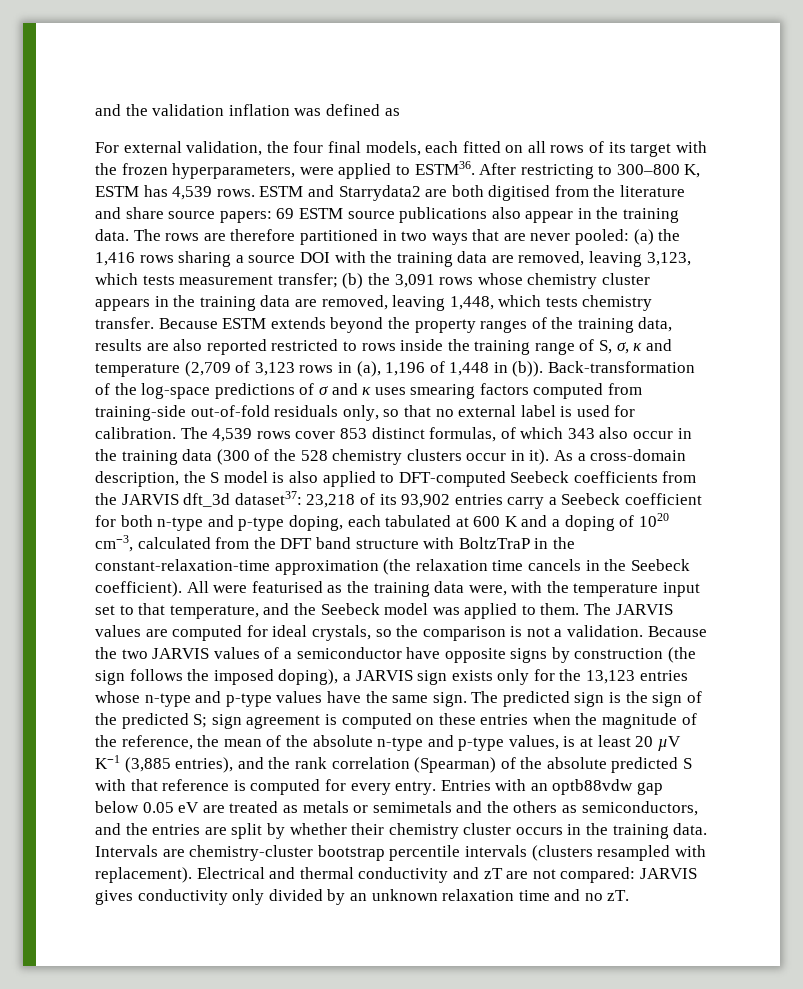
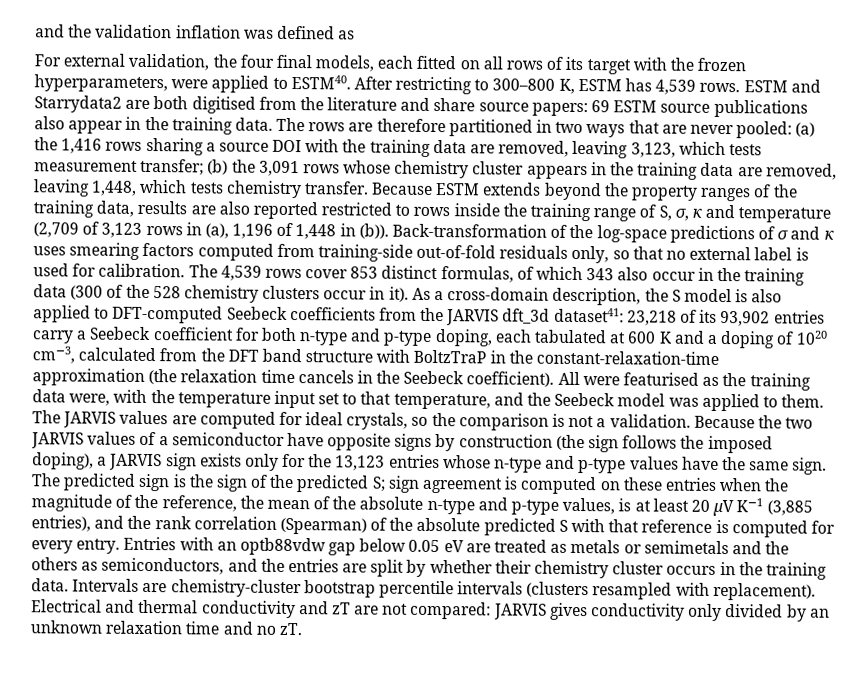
- For external validation, the four final models, each fitted on all rows of its target with the frozen hyperparameters, were applied to ESTM36.
+ For external validation, the four final models, each fitted on all rows of its target with the frozen hyperparameters, were applied to ESTM40.
- As a cross-domain description, the S model is also applied to DFT-computed Seebeck coefficients from the JARVIS dft_3d dataset37:
+ As a cross-domain description, the S model is also applied to DFT-computed Seebeck coefficients from the JARVIS dft_3d dataset41:

